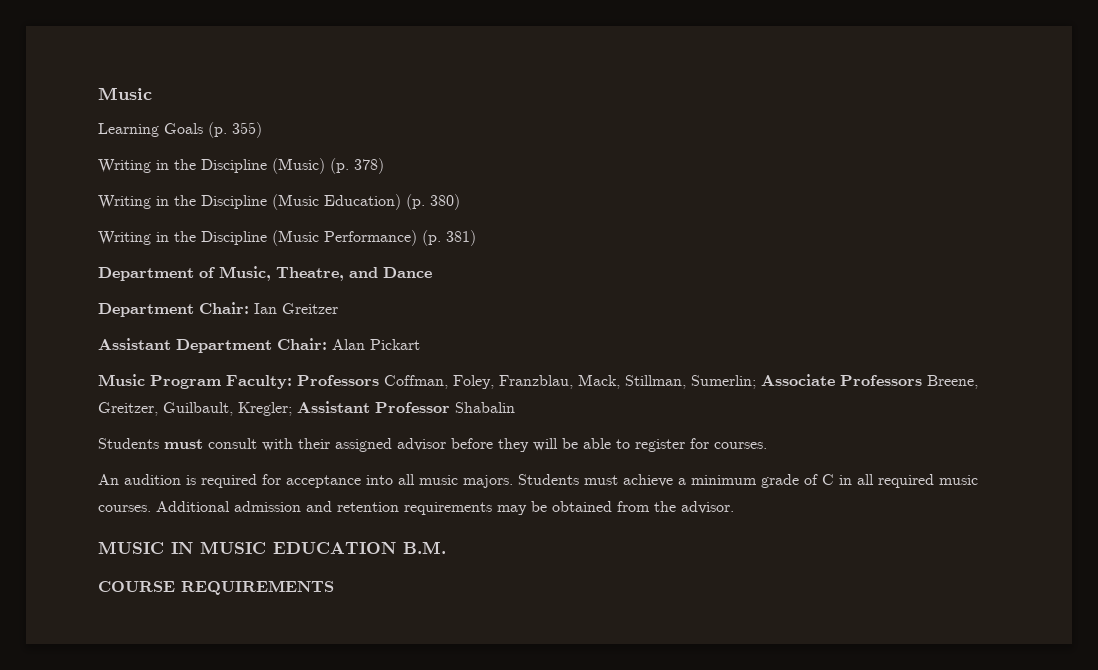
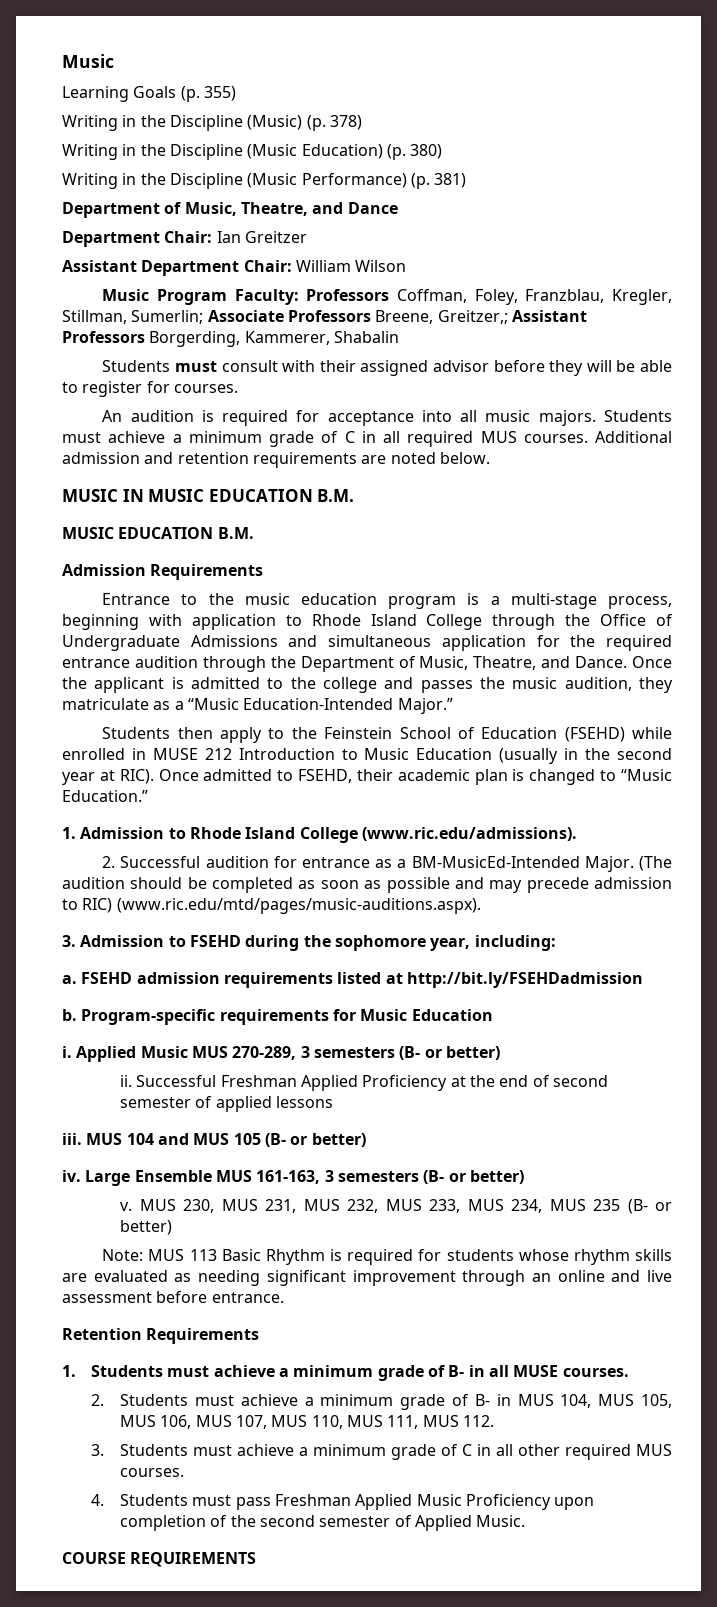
- Assistant Department Chair: Alan Pickart
+ Assistant Department Chair: William Wilson
- Music Program Faculty: Professors Coffman, Foley, Franzblau, Mack, Stillman, Sumerlin; Associate Professors Breene, Greitzer, Guilbault, Kregler; Assistant Professor Shabalin
+ Music Program Faculty: Professors Coffman, Foley, Franzblau, Kregler, Stillman, Sumerlin; Associate Professors Breene, Greitzer,; Assistant Professors Borgerding, Kammerer, Shabalin
- Students must achieve a minimum grade of C in all required music courses.
+ Students must achieve a minimum grade of C in all required MUS courses.
- Additional admission and retention requirements may be obtained from the advisor.
+ Additional admission and retention requirements are noted below.
  MUSIC IN MUSIC EDUCATION B.M.
+ MUSIC EDUCATION B.M.
+ Admission Requirements
+ Entrance to the music education program is a multi-stage process, beginning with application to Rhode Island College through the Office of Undergraduate Admissions and simultaneous application for the required entrance audition through the Department of Music, Theatre, and Dance. Once the applicant is admitted to the college and passes the music audition, they matriculate as a “Music Education-Intended Major.”
+ Students then apply to the Feinstein School of Education (FSEHD) while enrolled in MUSE 212 Introduction to Music Education (usually in the second year at RIC). Once admitted to FSEHD, their academic plan is changed to “Music Education.”
+ 1. Admission to Rhode Island College (www.ric.edu/admissions).
+ 2. Successful audition for entrance as a BM-MusicEd-Intended Major. (The audition should be completed as soon as possible and may precede admission to RIC) (www.ric.edu/mtd/pages/music-auditions.aspx).
+ 3. Admission to FSEHD during the sophomore year, including:
+ a. FSEHD admission requirements listed at http://bit.ly/FSEHDadmission
+ b. Program-specific requirements for Music Education
+ i. Applied Music MUS 270-289, 3 semesters (B- or better)
+ ii. Successful Freshman Applied Proficiency at the end of second semester of applied lessons
+ iii. MUS 104 and MUS 105 (B- or better)
+ iv. Large Ensemble MUS 161-163, 3 semesters (B- or better)
+ v. MUS 230, MUS 231, MUS 232, MUS 233, MUS 234, MUS 235 (B- or better)
+ Note: MUS 113 Basic Rhythm is required for students whose rhythm skills are evaluated as needing significant improvement through an online and live assessment before entrance.
+ Retention Requirements
+ 1. Students must achieve a minimum grade of B- in all MUSE courses.
+ 2. Students must achieve a minimum grade of B- in MUS 104, MUS 105, MUS 106, MUS 107, MUS 110, MUS 111, MUS 112.
+ 3. Students must achieve a minimum grade of C in all other required MUS courses.
+ 4. Students must pass Freshman Applied Music Proficiency upon completion of the second semester of Applied Music.

